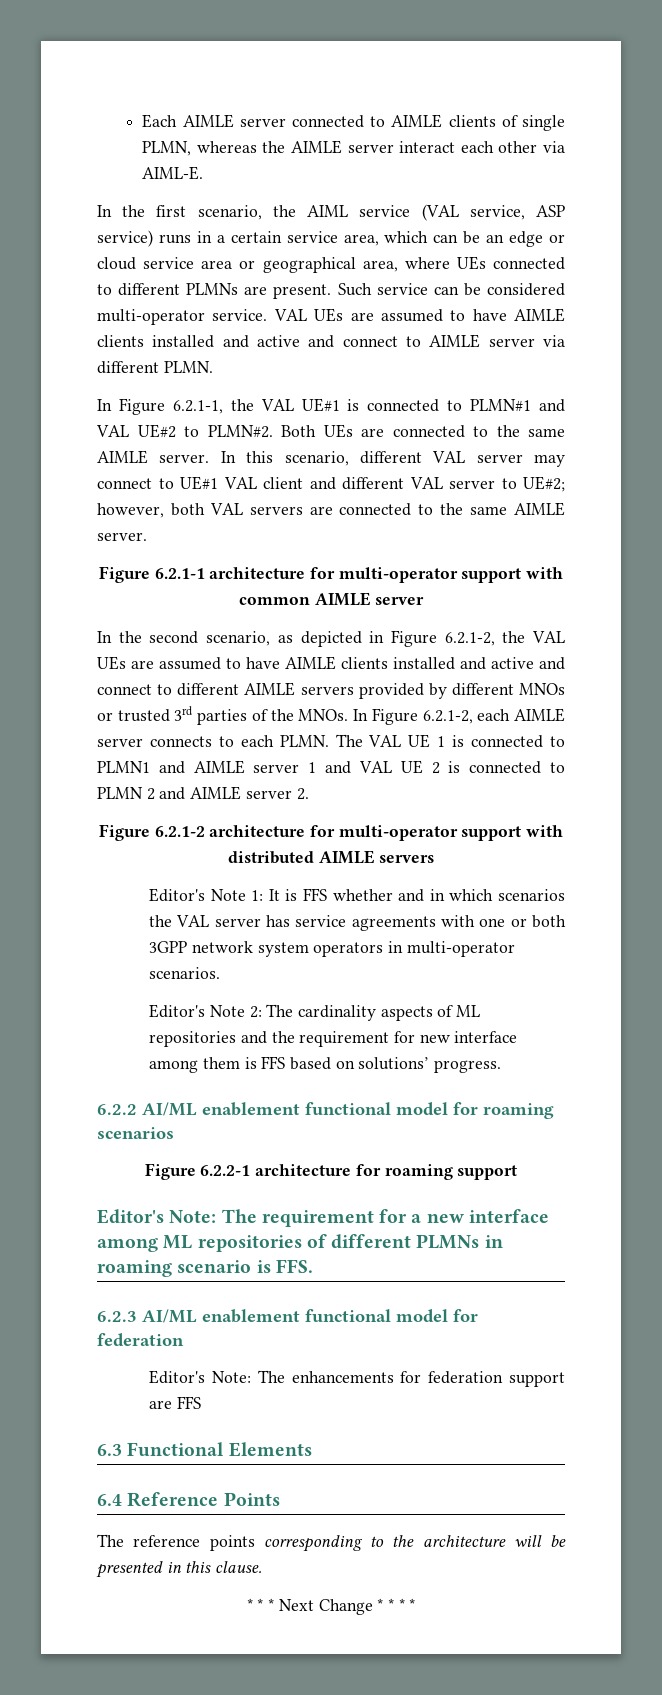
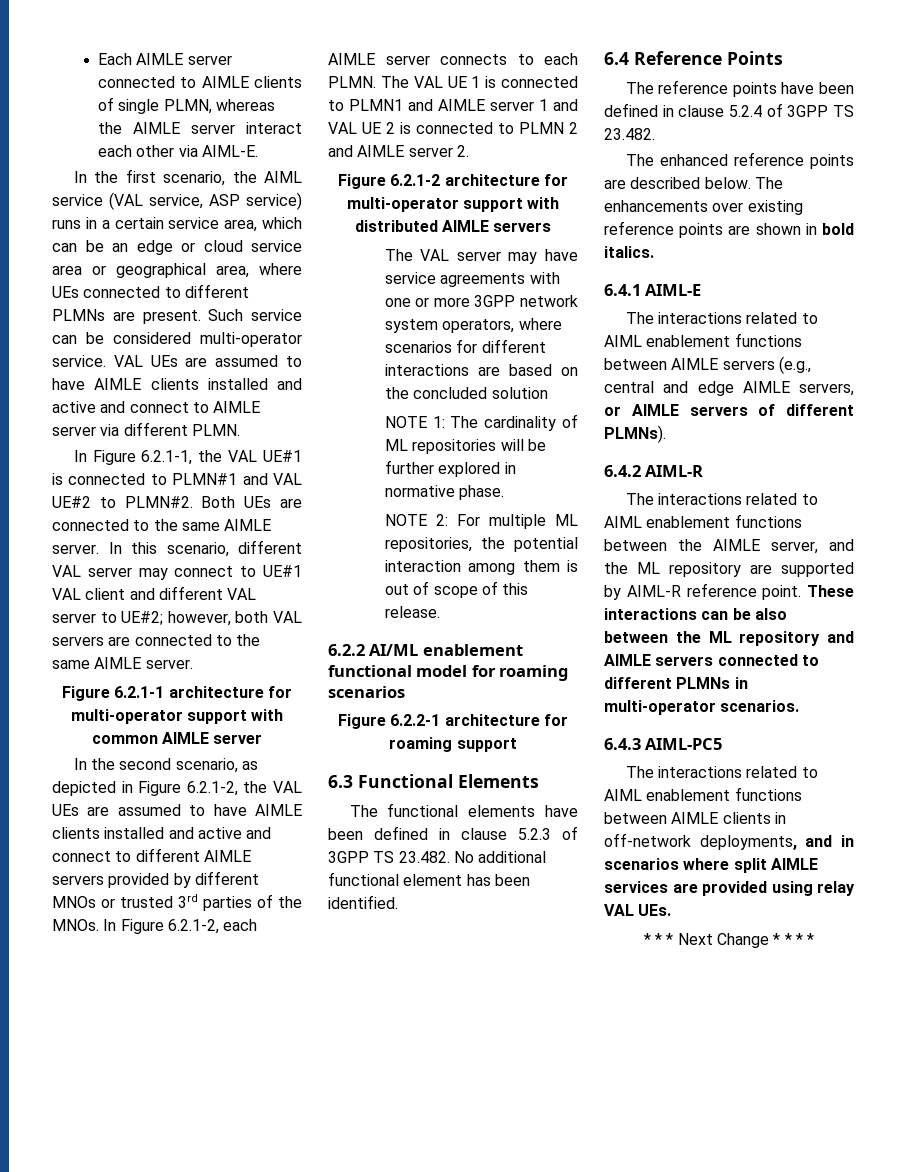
- Editor's Note 1: It is FFS whether and in which scenarios the VAL server has service agreements with one or both 3GPP network system operators in multi-operator scenarios.
- Editor's Note 2: The cardinality aspects of ML repositories and the requirement for new interface among them is FFS based on solutions’ progress.
+ The VAL server may have service agreements with one or more 3GPP network system operators, where scenarios for different interactions are based on the concluded solution
+ NOTE 1: The cardinality of ML repositories will be further explored in normative phase.
+ NOTE 2: For multiple ML repositories, the potential interaction among them is out of scope of this release.
- Editor's Note: The requirement for a new interface among ML repositories of different PLMNs in roaming scenario is FFS.
- 6.2.3 AI/ML enablement functional model for federation
- Editor's Note: The enhancements for federation support are FFS
  6.3 Functional Elements
+ The functional elements have been defined in clause 5.2.3 of 3GPP TS 23.482. No additional functional element has been identified.
- The reference points corresponding to the architecture will be presented in this clause.
+ The reference points have been defined in clause 5.2.4 of 3GPP TS 23.482.
+ The enhanced reference points are described below. The enhancements over existing reference points are shown in bold italics.
+ 6.4.1 AIML-E
+ The interactions related to AIML enablement functions between AIMLE servers (e.g., central and edge AIMLE servers, or AIMLE servers of different PLMNs).
+ 6.4.2 AIML-R
+ The interactions related to AIML enablement functions between the AIMLE server, and the ML repository are supported by AIML-R reference point. These interactions can be also between the ML repository and AIMLE servers connected to different PLMNs in multi-operator scenarios.
+ 6.4.3 AIML-PC5
+ The interactions related to AIML enablement functions between AIMLE clients in off-network deployments, and in scenarios where split AIMLE services are provided using relay VAL UEs.

